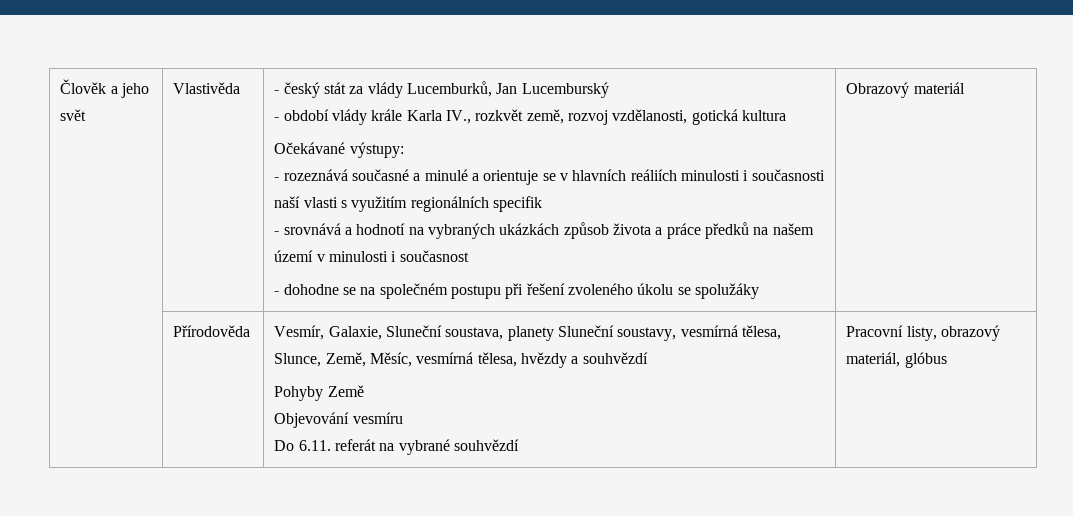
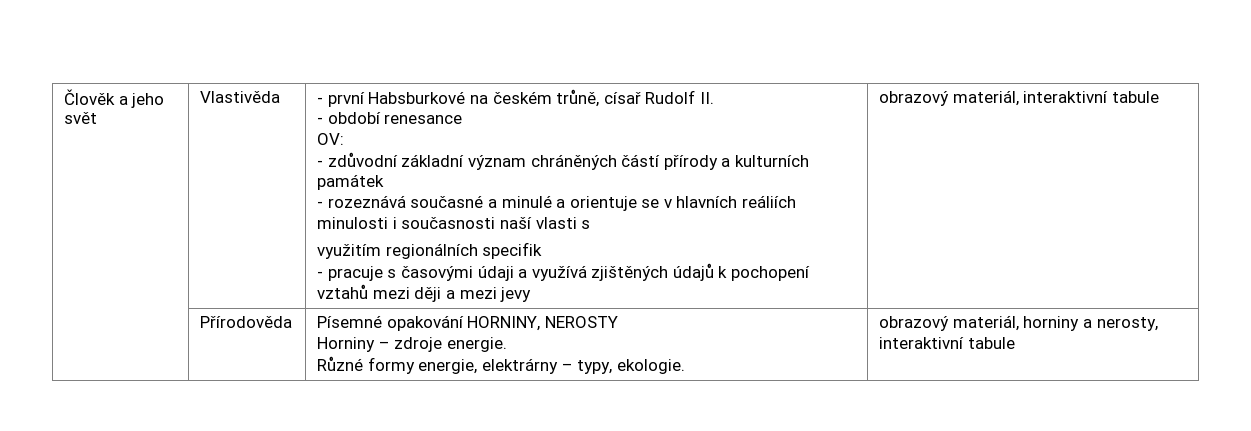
- - český stát za vlády Lucemburků, Jan Lucemburský
- - období vlády krále Karla IV., rozkvět země, rozvoj vzdělanosti, gotická kultura
- Očekávané výstupy:
+ - první Habsburkové na českém trůně, císař Rudolf II.
+ - období renesance
+ OV:
+ - zdůvodní základní význam chráněných částí přírody a kulturních památek
- - rozeznává současné a minulé a orientuje se v hlavních reáliích minulosti i současnosti naší vlasti s využitím regionálních specifik
+ - rozeznává současné a minulé a orientuje se v hlavních reáliích minulosti i současnosti naší vlasti s
+ využitím regionálních specifik
- - srovnává a hodnotí na vybraných ukázkách způsob života a práce předků na našem území v minulosti i současnost
- - dohodne se na společném postupu při řešení zvoleného úkolu se spolužáky | Obrazový materiál
- | Přírodověda | Vesmír, Galaxie, Sluneční soustava, planety Sluneční soustavy, vesmírná tělesa, Slunce, Země, Měsíc, vesmírná tělesa, hvězdy a souhvězdí
- Pohyby Země
- Objevování vesmíru
- Do 6.11. referát na vybrané souhvězdí | Pracovní listy, obrazový materiál, glóbus
+ - pracuje s časovými údaji a využívá zjištěných údajů k pochopení vztahů mezi ději a mezi jevy | obrazový materiál, interaktivní tabule
+ | Přírodověda | Písemné opakování HORNINY, NEROSTY
+ Horniny – zdroje energie.
+ Různé formy energie, elektrárny – typy, ekologie. | obrazový materiál, horniny a nerosty, interaktivní tabule

